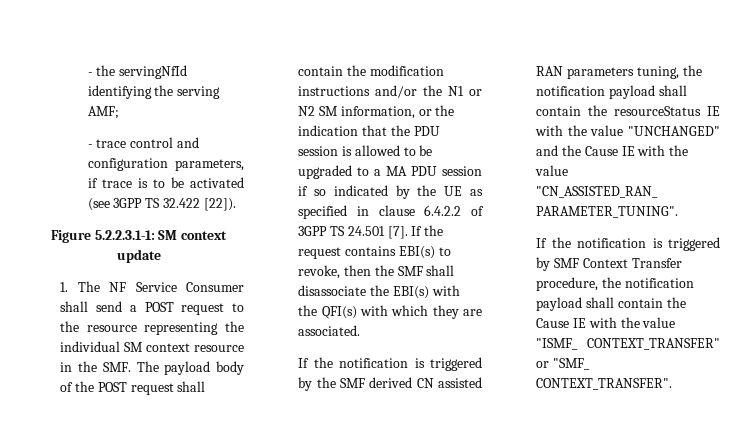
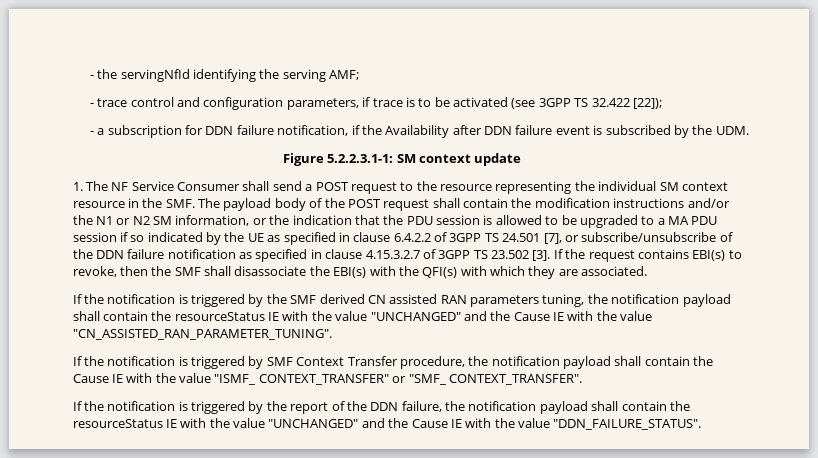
- - trace control and configuration parameters, if trace is to be activated (see 3GPP TS 32.422 [22]).
+ - trace control and configuration parameters, if trace is to be activated (see 3GPP TS 32.422 [22]);
+ - a subscription for DDN failure notification, if the Availability after DDN failure event is subscribed by the UDM.
- 1. The NF Service Consumer shall send a POST request to the resource representing the individual SM context resource in the SMF. The payload body of the POST request shall contain the modification instructions and/or the N1 or N2 SM information, or the indication that the PDU session is allowed to be upgraded to a MA PDU session if so indicated by the UE as specified in clause 6.4.2.2 of 3GPP TS 24.501 [7].
+ 1. The NF Service Consumer shall send a POST request to the resource representing the individual SM context resource in the SMF. The payload body of the POST request shall contain the modification instructions and/or the N1 or N2 SM information, or the indication that the PDU session is allowed to be upgraded to a MA PDU session if so indicated by the UE as specified in clause 6.4.2.2 of 3GPP TS 24.501 [7], or subscribe/unsubscribe of the DDN failure notification as specified in clause 4.15.3.2.7 of 3GPP TS 23.502 [3].
+ If the notification is triggered by the report of the DDN failure, the notification payload shall contain the resourceStatus IE with the value "UNCHANGED" and the Cause IE with the value "DDN_FAILURE_STATUS".

